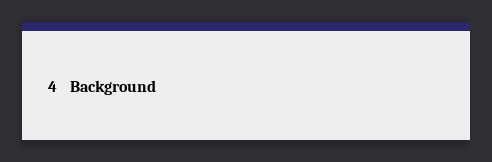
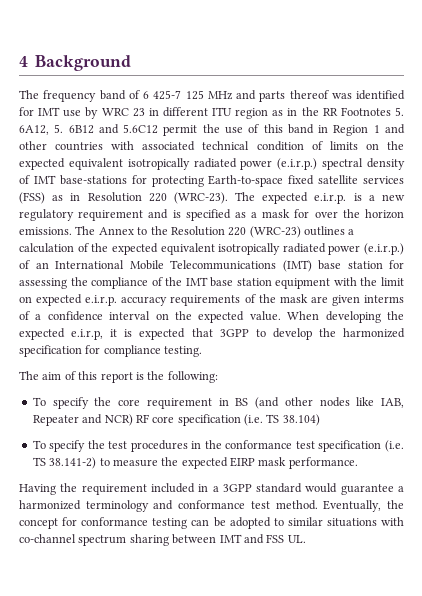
+ The frequency band of 6 425-7 125 MHz and parts thereof was identified for IMT use by WRC 23 in different ITU region as in the RR Footnotes 5. 6A12, 5. 6B12 and 5.6C12 permit the use of this band in Region 1 and other countries with associated technical condition of limits on the expected equivalent isotropically radiated power (e.i.r.p.) spectral density of IMT base-stations for protecting Earth-to-space fixed satellite services (FSS) as in Resolution 220 (WRC-23). The expected e.i.r.p. is a new regulatory requirement and is specified as a mask for over the horizon emissions. The Annex to the Resolution 220 (WRC-23) outlines a calculation of the expected equivalent isotropically radiated power (e.i.r.p.) of an International Mobile Telecommunications (IMT) base station for assessing the compliance of the IMT base station equipment with the limit on expected e.i.r.p. accuracy requirements of the mask are given interms of a confidence interval on the expected value. When developing the expected e.i.r.p, it is expected that 3GPP to develop the harmonized specification for compliance testing.
+ The aim of this report is the following:
+ To specify the core requirement in BS (and other nodes like IAB, Repeater and NCR) RF core specification (i.e. TS 38.104)
+ To specify the test procedures in the conformance test specification (i.e. TS 38.141-2) to measure the expected EIRP mask performance.
+ Having the requirement included in a 3GPP standard would guarantee a harmonized terminology and conformance test method. Eventually, the concept for conformance testing can be adopted to similar situations with co-channel spectrum sharing between IMT and FSS UL.

